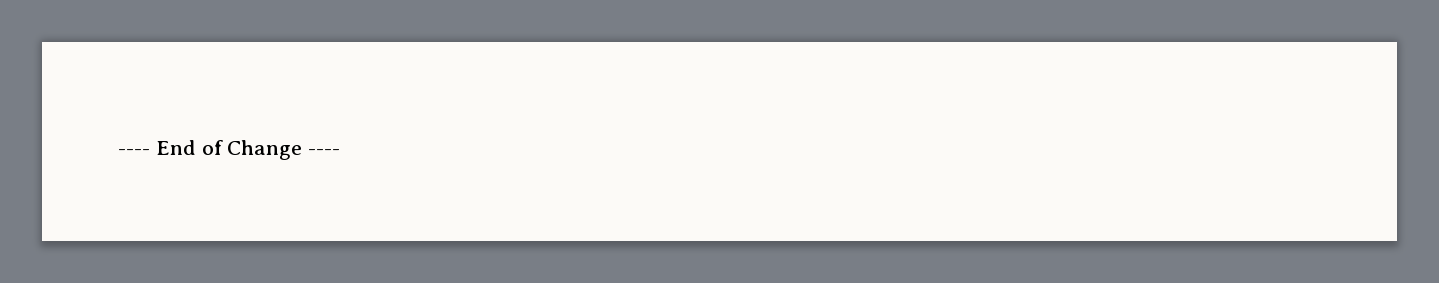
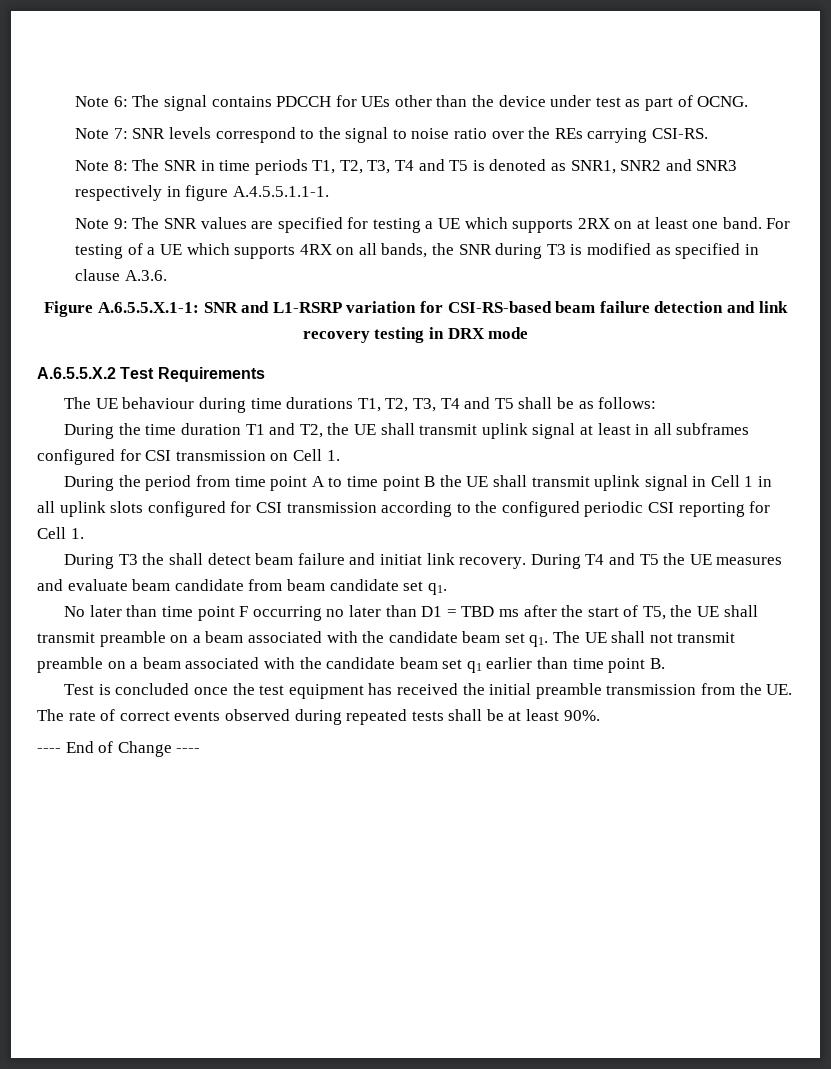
+ Note 6: The signal contains PDCCH for UEs other than the device under test as part of OCNG.
+ Note 7: SNR levels correspond to the signal to noise ratio over the REs carrying CSI-RS.
+ Note 8: The SNR in time periods T1, T2, T3, T4 and T5 is denoted as SNR1, SNR2 and SNR3 respectively in figure A.4.5.5.1.1-1.
+ Note 9: The SNR values are specified for testing a UE which supports 2RX on at least one band. For testing of a UE which supports 4RX on all bands, the SNR during T3 is modified as specified in clause A.3.6.
+ Figure A.6.5.5.X.1-1: SNR and L1-RSRP variation for CSI-RS-based beam failure detection and link recovery testing in DRX mode
+ A.6.5.5.X.2 Test Requirements
+ The UE behaviour during time durations T1, T2, T3, T4 and T5 shall be as follows:
+ During the time duration T1 and T2, the UE shall transmit uplink signal at least in all subframes configured for CSI transmission on Cell 1.
+ During the period from time point A to time point B the UE shall transmit uplink signal in Cell 1 in all uplink slots configured for CSI transmission according to the configured periodic CSI reporting for Cell 1.
+ During T3 the shall detect beam failure and initiat link recovery. During T4 and T5 the UE measures and evaluate beam candidate from beam candidate set q1.
+ No later than time point F occurring no later than D1 = TBD ms after the start of T5, the UE shall transmit preamble on a beam associated with the candidate beam set q1. The UE shall not transmit preamble on a beam associated with the candidate beam set q1 earlier than time point B.
+ Test is concluded once the test equipment has received the initial preamble transmission from the UE. The rate of correct events observed during repeated tests shall be at least 90%.

